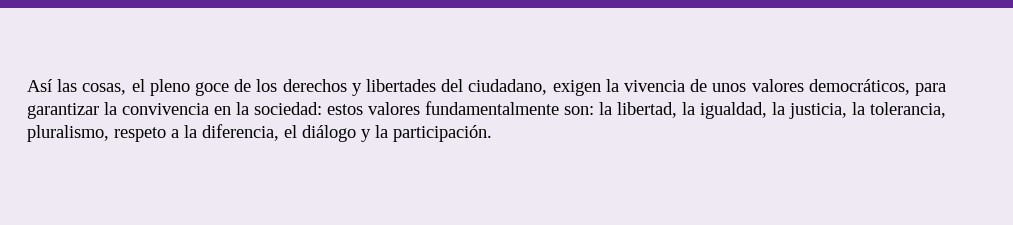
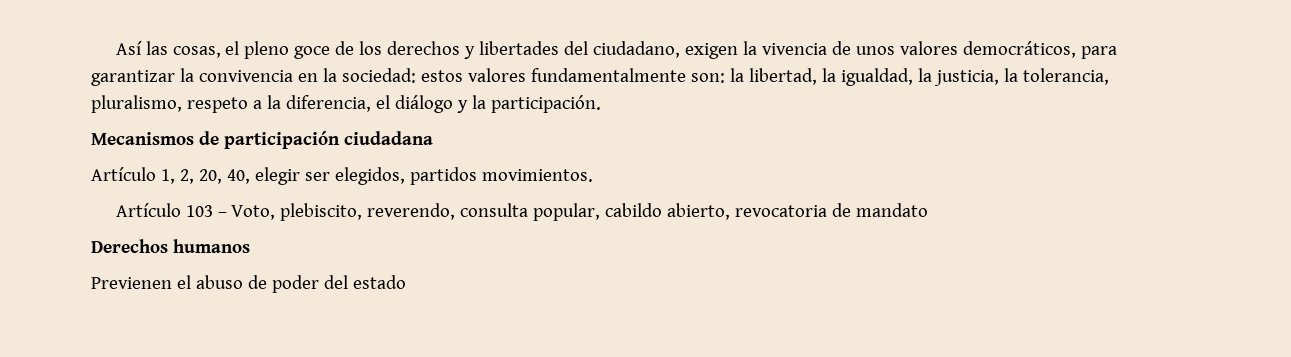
+ Mecanismos de participación ciudadana
+ Artículo 1, 2, 20, 40, elegir ser elegidos, partidos movimientos.
+ Artículo 103 – Voto, plebiscito, reverendo, consulta popular, cabildo abierto, revocatoria de mandato
+ Derechos humanos
+ Previenen el abuso de poder del estado

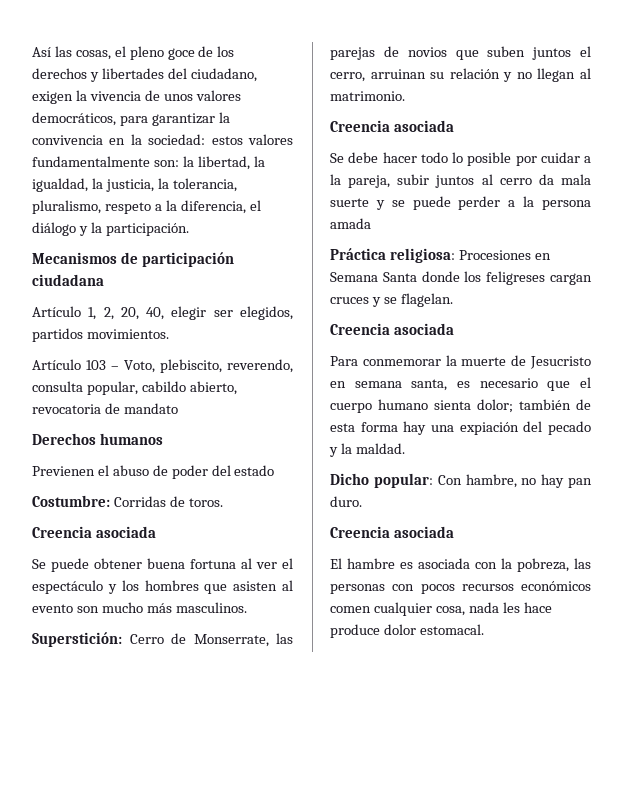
+ Costumbre: Corridas de toros.
+ Creencia asociada
+ Se puede obtener buena fortuna al ver el espectáculo y los hombres que asisten al evento son mucho más masculinos.
+ Superstición: Cerro de Monserrate, las parejas de novios que suben juntos el cerro, arruinan su relación y no llegan al matrimonio.
+ Creencia asociada
+ Se debe hacer todo lo posible por cuidar a la pareja, subir juntos al cerro da mala suerte y se puede perder a la persona amada
+ Práctica religiosa: Procesiones en Semana Santa donde los feligreses cargan cruces y se flagelan.
+ Creencia asociada
+ Para conmemorar la muerte de Jesucristo en semana santa, es necesario que el cuerpo humano sienta dolor; también de esta forma hay una expiación del pecado y la maldad.
+ Dicho popular: Con hambre, no hay pan duro.
+ Creencia asociada
+ El hambre es asociada con la pobreza, las personas con pocos recursos económicos comen cualquier cosa, nada les hace produce dolor estomacal.

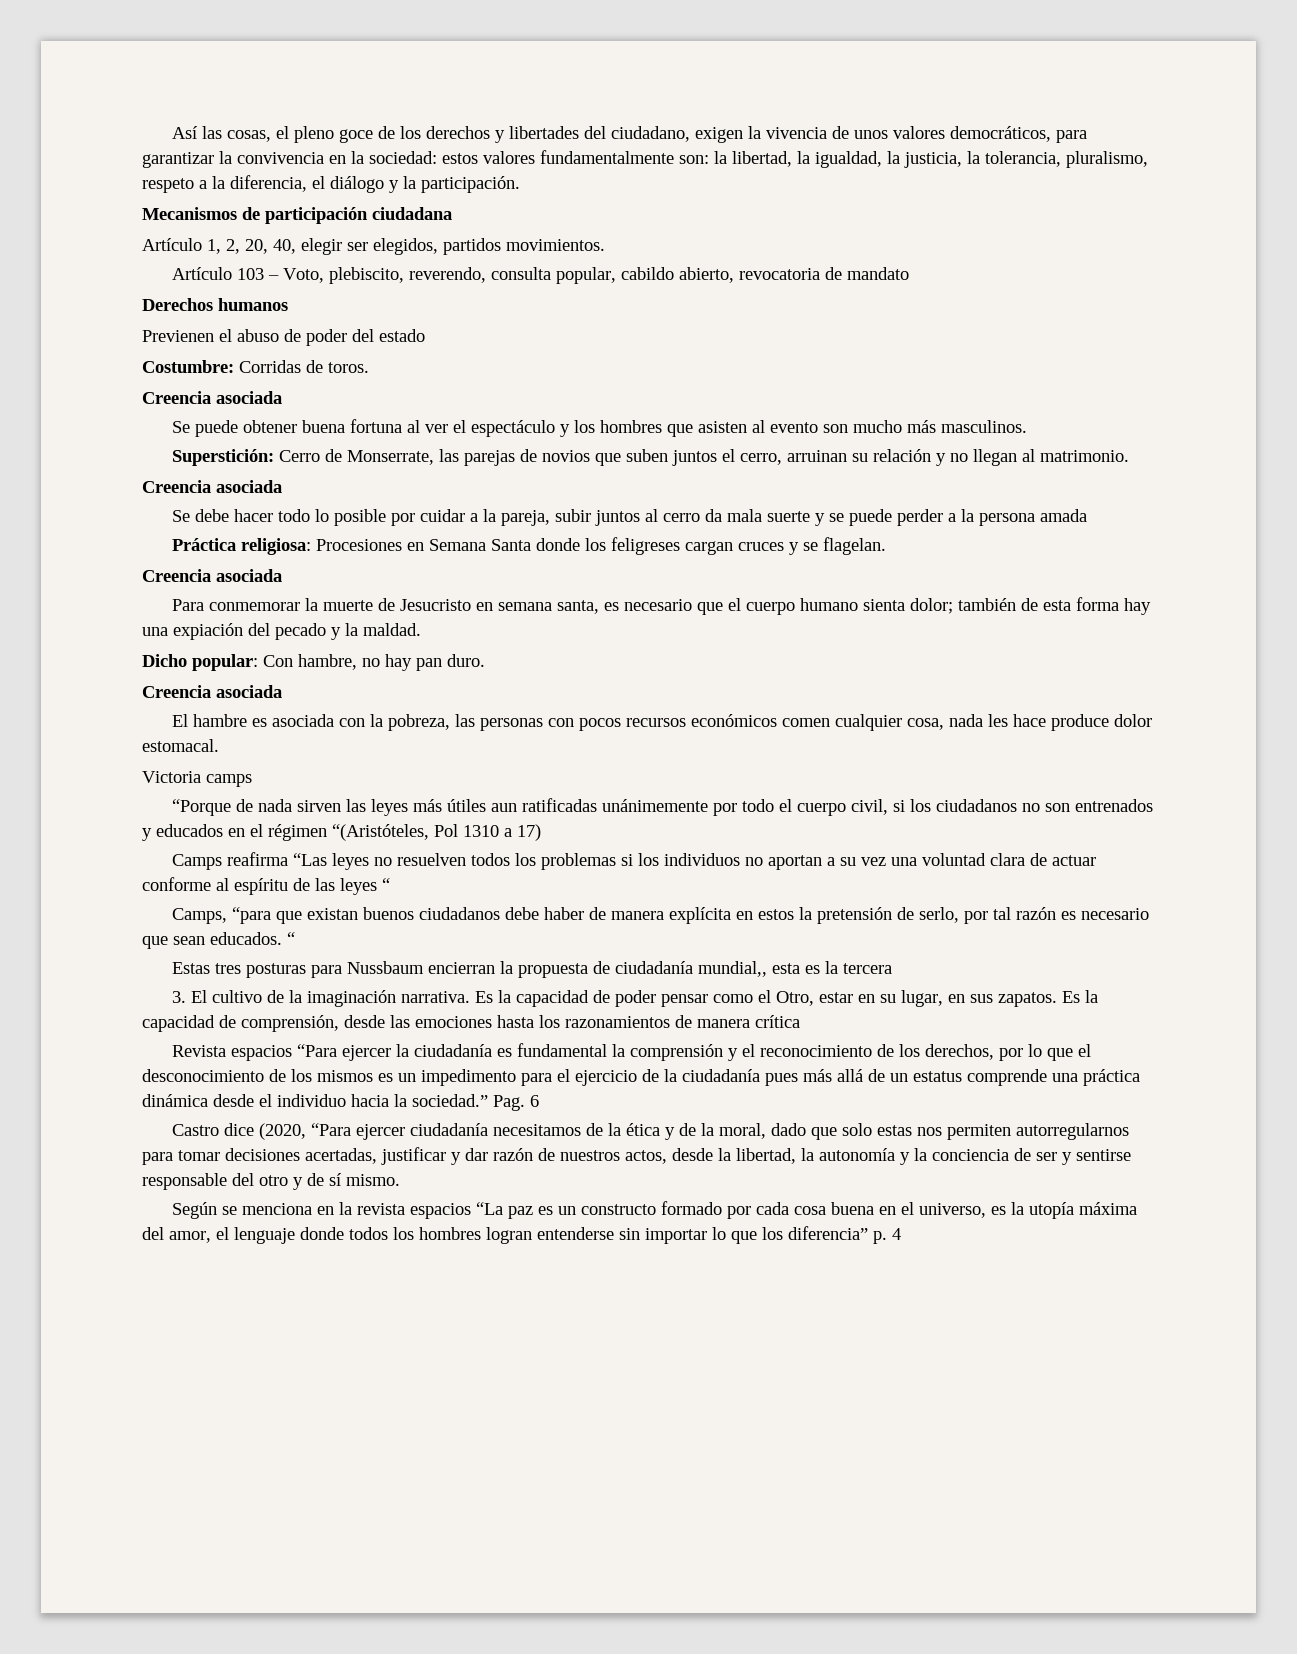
+ Victoria camps
+ “Porque de nada sirven las leyes más útiles aun ratificadas unánimemente por todo el cuerpo civil, si los ciudadanos no son entrenados y educados en el régimen “(Aristóteles, Pol 1310 a 17)
+ Camps reafirma “Las leyes no resuelven todos los problemas si los individuos no aportan a su vez una voluntad clara de actuar conforme al espíritu de las leyes “
+ Camps, “para que existan buenos ciudadanos debe haber de manera explícita en estos la pretensión de serlo, por tal razón es necesario que sean educados. “
+ Estas tres posturas para Nussbaum encierran la propuesta de ciudadanía mundial,, esta es la tercera
+ 3. El cultivo de la imaginación narrativa. Es la capacidad de poder pensar como el Otro, estar en su lugar, en sus zapatos. Es la capacidad de comprensión, desde las emociones hasta los razonamientos de manera crítica
+ Revista espacios “Para ejercer la ciudadanía es fundamental la comprensión y el reconocimiento de los derechos, por lo que el desconocimiento de los mismos es un impedimento para el ejercicio de la ciudadanía pues más allá de un estatus comprende una práctica dinámica desde el individuo hacia la sociedad.” Pag. 6
+ Castro dice (2020, “Para ejercer ciudadanía necesitamos de la ética y de la moral, dado que solo estas nos permiten autorregularnos para tomar decisiones acertadas, justificar y dar razón de nuestros actos, desde la libertad, la autonomía y la conciencia de ser y sentirse responsable del otro y de sí mismo.
+ Según se menciona en la revista espacios “La paz es un constructo formado por cada cosa buena en el universo, es la utopía máxima del amor, el lenguaje donde todos los hombres logran entenderse sin importar lo que los diferencia” p. 4

